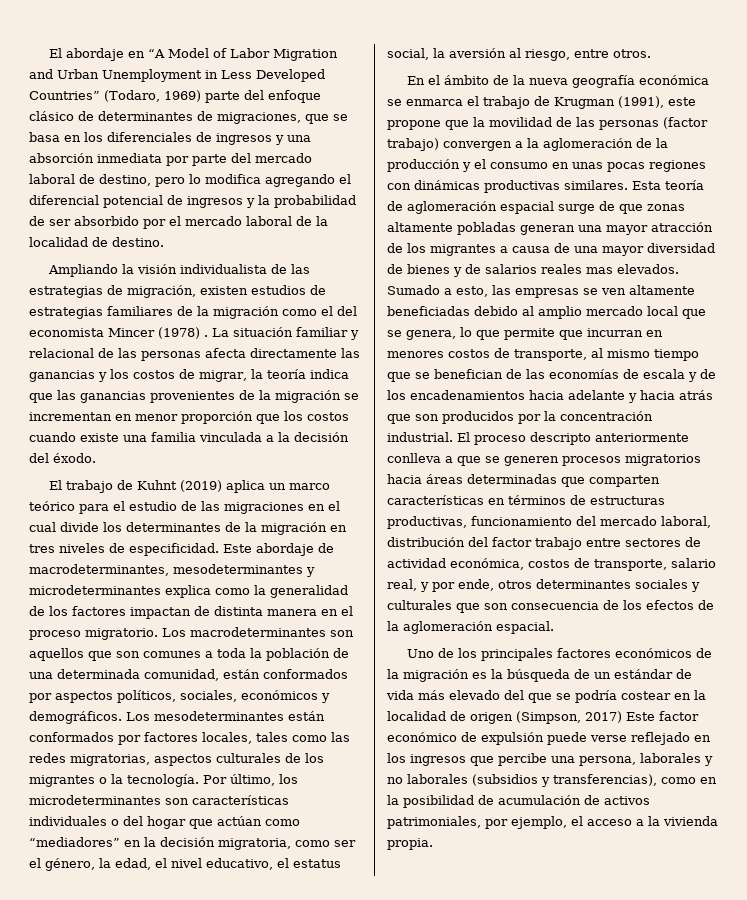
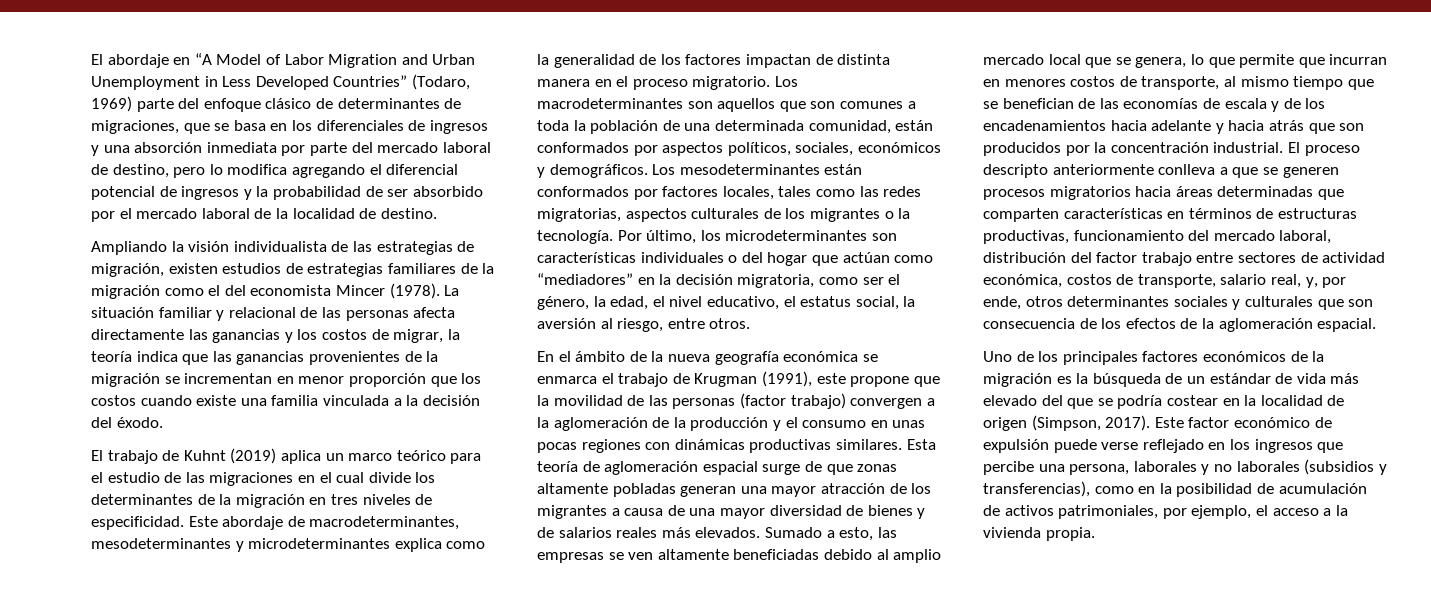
- Ampliando la visión individualista de las estrategias de migración, existen estudios de estrategias familiares de la migración como el del economista Mincer (1978) .
+ Ampliando la visión individualista de las estrategias de migración, existen estudios de estrategias familiares de la migración como el del economista Mincer (1978).
- Esta teoría de aglomeración espacial surge de que zonas altamente pobladas generan una mayor atracción de los migrantes a causa de una mayor diversidad de bienes y de salarios reales mas elevados.
+ Esta teoría de aglomeración espacial surge de que zonas altamente pobladas generan una mayor atracción de los migrantes a causa de una mayor diversidad de bienes y de salarios reales más elevados.
- El proceso descripto anteriormente conlleva a que se generen procesos migratorios hacia áreas determinadas que comparten características en términos de estructuras productivas, funcionamiento del mercado laboral, distribución del factor trabajo entre sectores de actividad económica, costos de transporte, salario real, y por ende, otros determinantes sociales y culturales que son consecuencia de los efectos de la aglomeración espacial.
+ El proceso descripto anteriormente conlleva a que se generen procesos migratorios hacia áreas determinadas que comparten características en términos de estructuras productivas, funcionamiento del mercado laboral, distribución del factor trabajo entre sectores de actividad económica, costos de transporte, salario real, y, por ende, otros determinantes sociales y culturales que son consecuencia de los efectos de la aglomeración espacial.
- Uno de los principales factores económicos de la migración es la búsqueda de un estándar de vida más elevado del que se podría costear en la localidad de origen (Simpson, 2017) Este factor económico de expulsión puede verse reflejado en los ingresos que percibe una persona, laborales y no laborales (subsidios y transferencias), como en la posibilidad de acumulación de activos patrimoniales, por ejemplo, el acceso a la vivienda propia.
+ Uno de los principales factores económicos de la migración es la búsqueda de un estándar de vida más elevado del que se podría costear en la localidad de origen (Simpson, 2017). Este factor económico de expulsión puede verse reflejado en los ingresos que percibe una persona, laborales y no laborales (subsidios y transferencias), como en la posibilidad de acumulación de activos patrimoniales, por ejemplo, el acceso a la vivienda propia.

